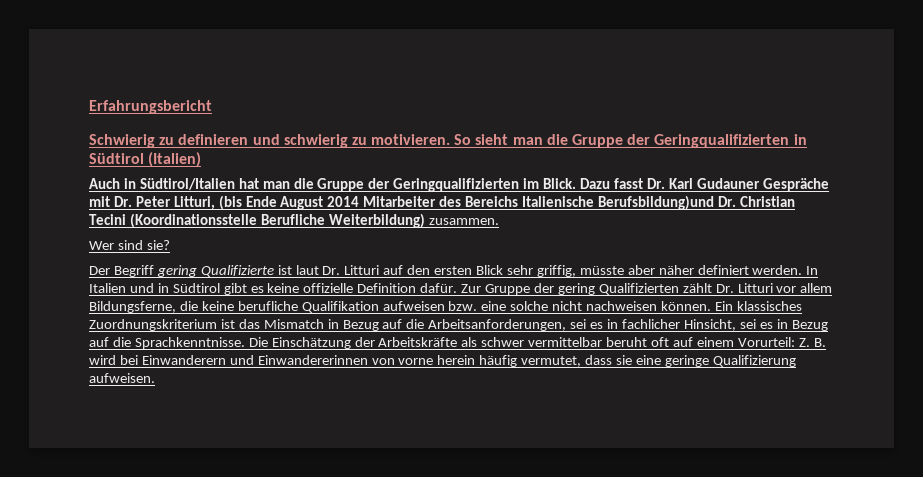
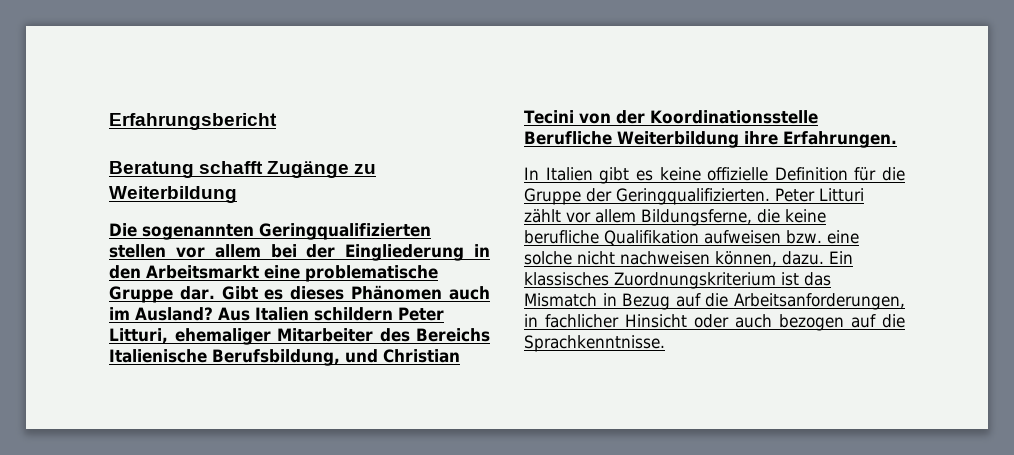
- Schwierig zu definieren und schwierig zu motivieren. So sieht man die Gruppe der Geringqualifizierten in Südtirol (Italien)
- Auch in Südtirol/Italien hat man die Gruppe der Geringqualifizierten im Blick. Dazu fasst Dr. Karl Gudauner Gespräche mit Dr. Peter Litturi, (bis Ende August 2014 Mitarbeiter des Bereichs Italienische Berufsbildung)und Dr. Christian Tecini (Koordinationsstelle Berufliche Weiterbildung) zusammen.
- Wer sind sie?
- Der Begriff gering Qualifizierte ist laut Dr. Litturi auf den ersten Blick sehr griffig, müsste aber näher definiert werden. In Italien und in Südtirol gibt es keine offizielle Definition dafür. Zur Gruppe der gering Qualifizierten zählt Dr. Litturi vor allem Bildungsferne, die keine berufliche Qualifikation aufweisen bzw. eine solche nicht nachweisen können.
+ Beratung schafft Zugänge zu Weiterbildung
+ Die sogenannten Geringqualifizierten stellen vor allem bei der Eingliederung in den Arbeitsmarkt eine problematische Gruppe dar. Gibt es dieses Phänomen auch im Ausland? Aus Italien schildern Peter Litturi, ehemaliger Mitarbeiter des Bereichs Italienische Berufsbildung, und Christian Tecini von der Koordinationsstelle Berufliche Weiterbildung ihre Erfahrungen.
+ In Italien gibt es keine offizielle Definition für die Gruppe der Geringqualifizierten. Peter Litturi zählt vor allem Bildungsferne, die keine berufliche Qualifikation aufweisen bzw. eine solche nicht nachweisen können, dazu.
- Ein klassisches Zuordnungskriterium ist das Mismatch in Bezug auf die Arbeitsanforderungen, sei es in fachlicher Hinsicht, sei es in Bezug auf die Sprachkenntnisse. Die Einschätzung der Arbeitskräfte als schwer vermittelbar beruht oft auf einem Vorurteil: Z. B. wird bei Einwanderern und Einwandererinnen von vorne herein häufig vermutet, dass sie eine geringe Qualifizierung aufweisen.
+ Ein klassisches Zuordnungskriterium ist das Mismatch in Bezug auf die Arbeitsanforderungen, in fachlicher Hinsicht oder auch bezogen auf die Sprachkenntnisse.

